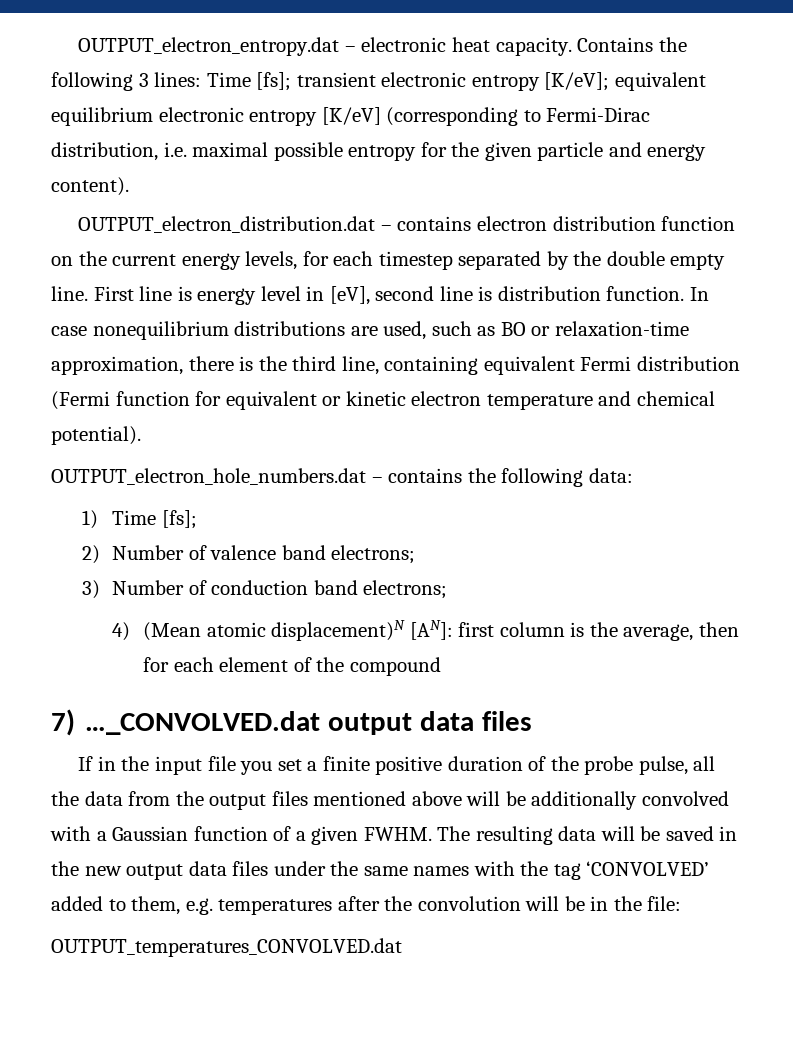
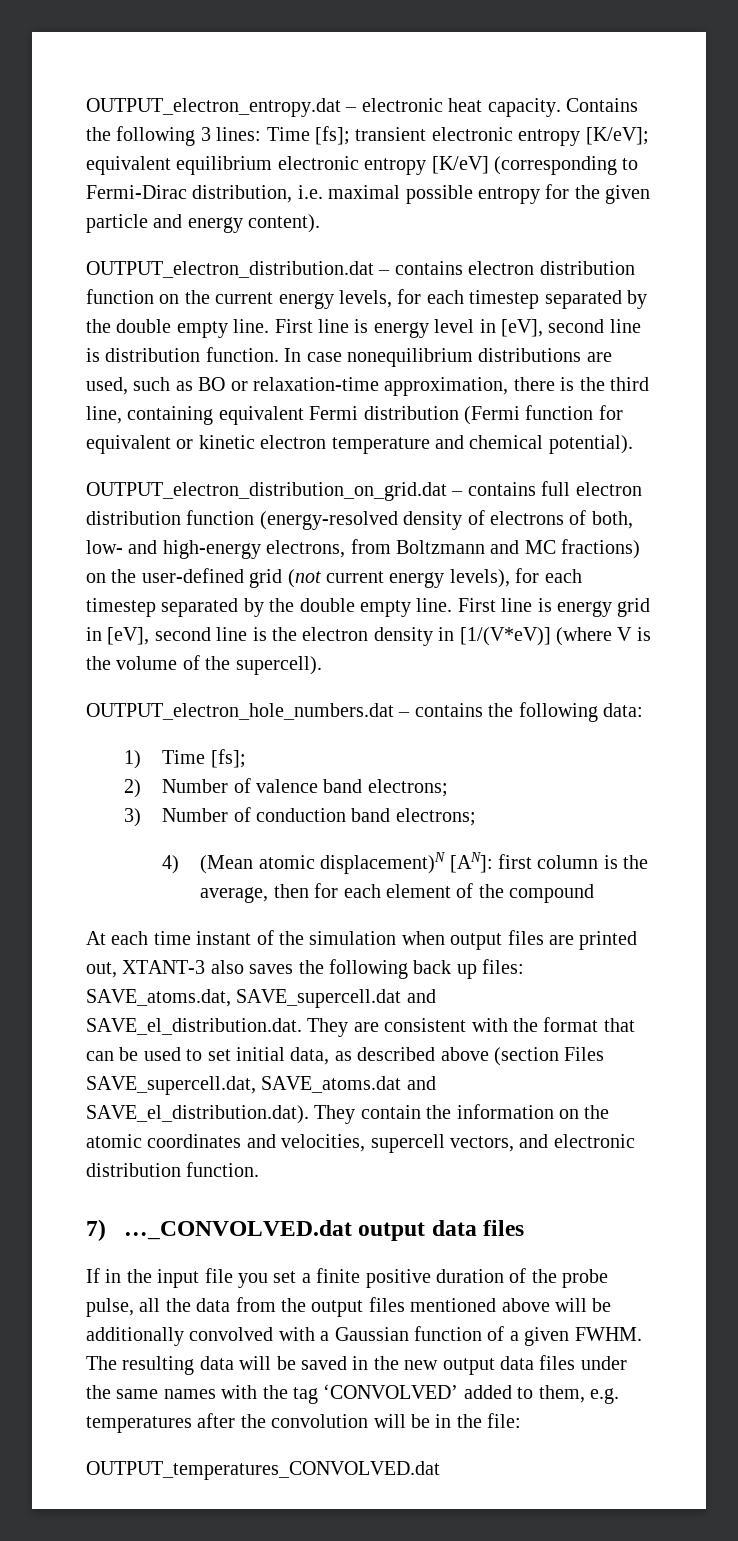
+ OUTPUT_electron_distribution_on_grid.dat – contains full electron distribution function (energy-resolved density of electrons of both, low- and high-energy electrons, from Boltzmann and MC fractions) on the user-defined grid (not current energy levels), for each timestep separated by the double empty line. First line is energy grid in [eV], second line is the electron density in [1/(V*eV)] (where V is the volume of the supercell).
+ At each time instant of the simulation when output files are printed out, XTANT-3 also saves the following back up files: SAVE_atoms.dat, SAVE_supercell.dat and SAVE_el_distribution.dat. They are consistent with the format that can be used to set initial data, as described above (section Files SAVE_supercell.dat, SAVE_atoms.dat and SAVE_el_distribution.dat). They contain the information on the atomic coordinates and velocities, supercell vectors, and electronic distribution function.

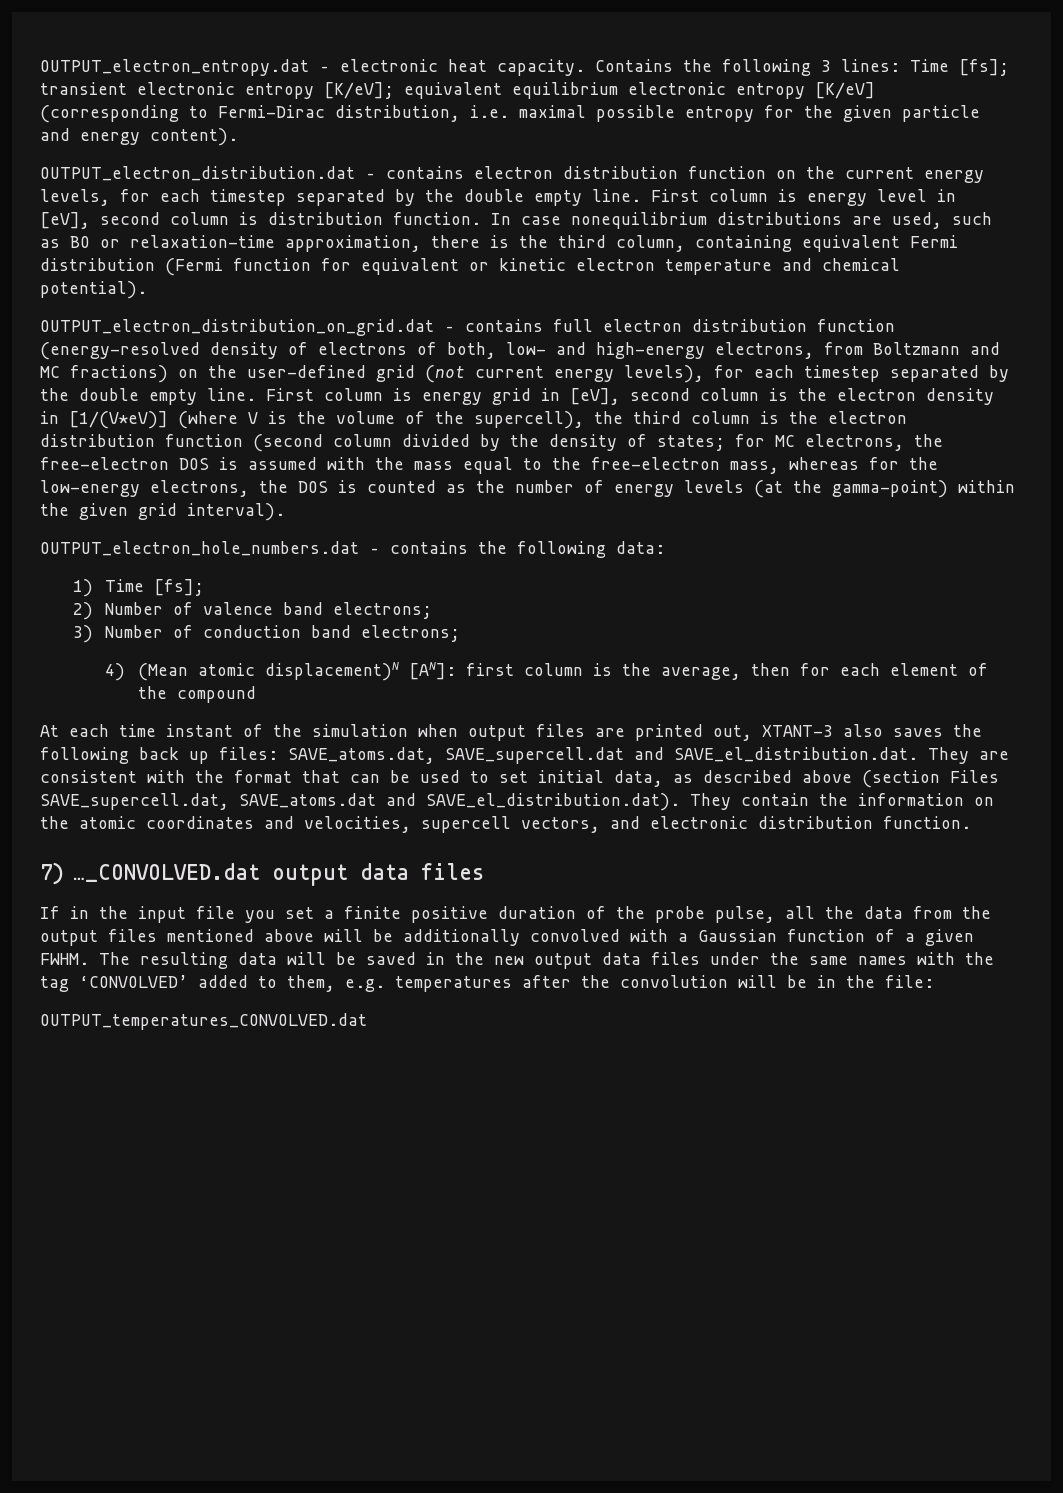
- First line is energy level in [eV], second line is distribution function.
+ First column is energy level in [eV], second column is distribution function.
- In case nonequilibrium distributions are used, such as BO or relaxation-time approximation, there is the third line, containing equivalent Fermi distribution (Fermi function for equivalent or kinetic electron temperature and chemical potential).
+ In case nonequilibrium distributions are used, such as BO or relaxation-time approximation, there is the third column, containing equivalent Fermi distribution (Fermi function for equivalent or kinetic electron temperature and chemical potential).
- First line is energy grid in [eV], second line is the electron density in [1/(V*eV)] (where V is the volume of the supercell).
+ First column is energy grid in [eV], second column is the electron density in [1/(V*eV)] (where V is the volume of the supercell), the third column is the electron distribution function (second column divided by the density of states; for MC electrons, the free-electron DOS is assumed with the mass equal to the free-electron mass, whereas for the low-energy electrons, the DOS is counted as the number of energy levels (at the gamma-point) within the given grid interval).

